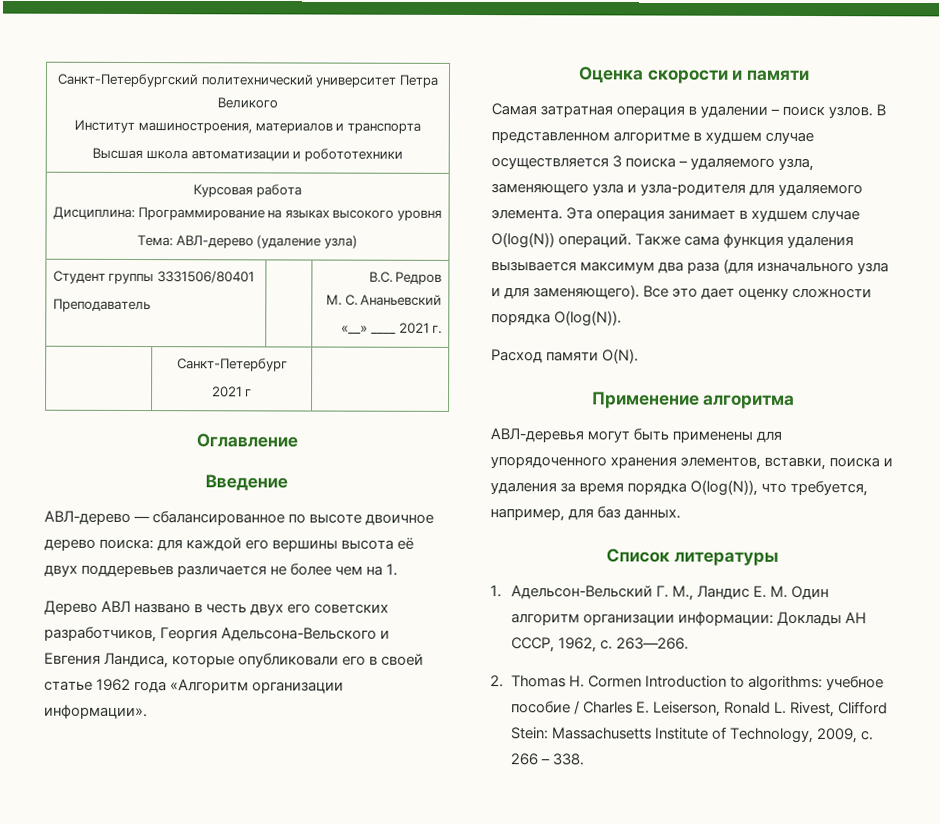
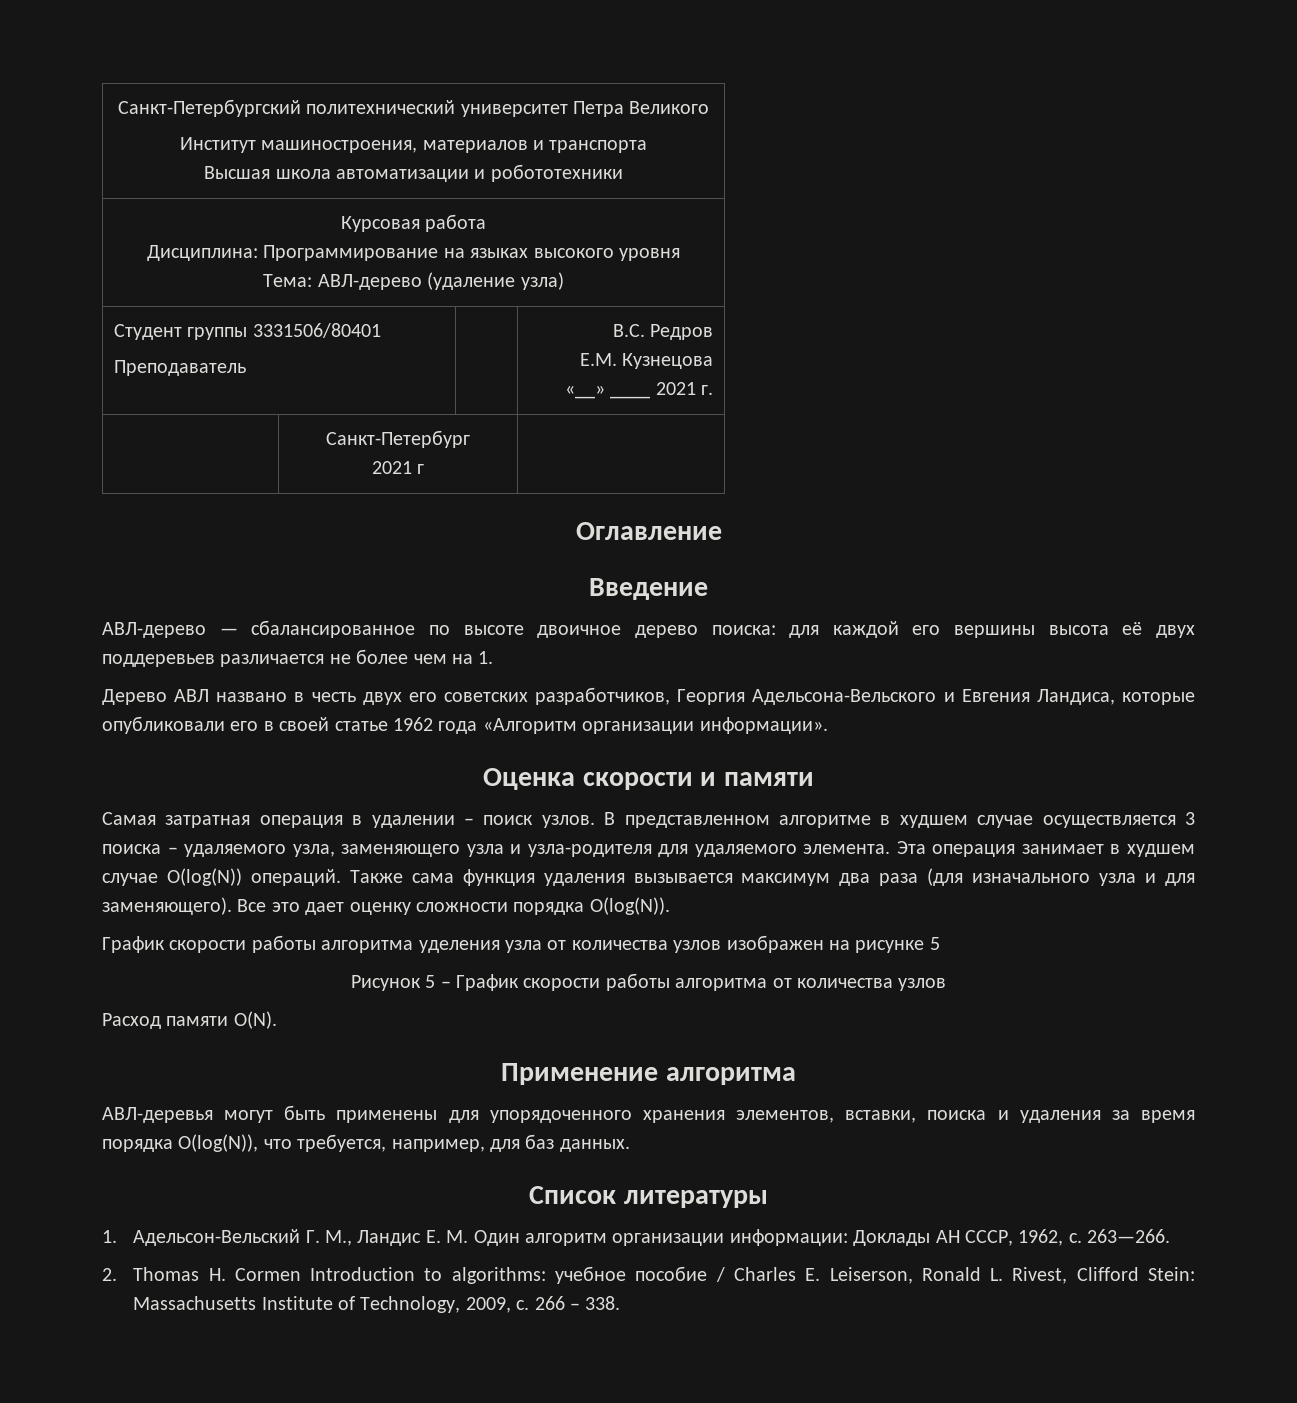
  Студент группы 3331506/80401
  Преподаватель | | В.С. Редров
- М. С. Ананьевский
+ Е.М. Кузнецова
+ График скорости работы алгоритма уделения узла от количества узлов изображен на рисунке 5
+ Рисунок 5 – График скорости работы алгоритма от количества узлов

